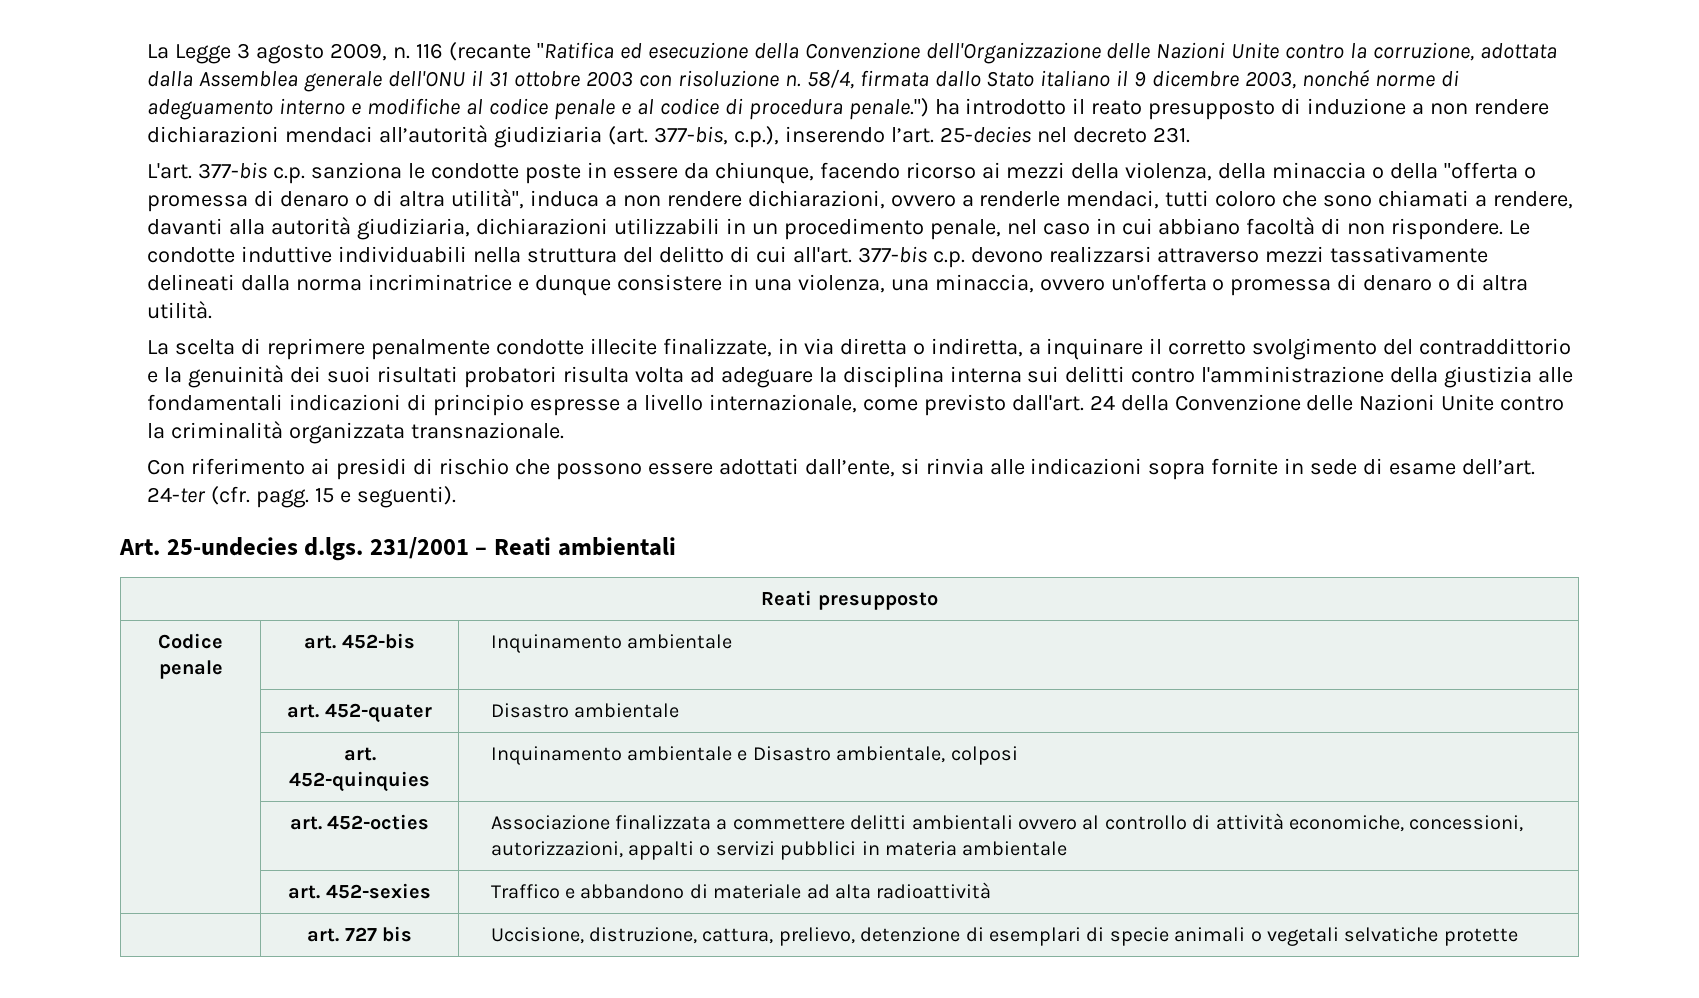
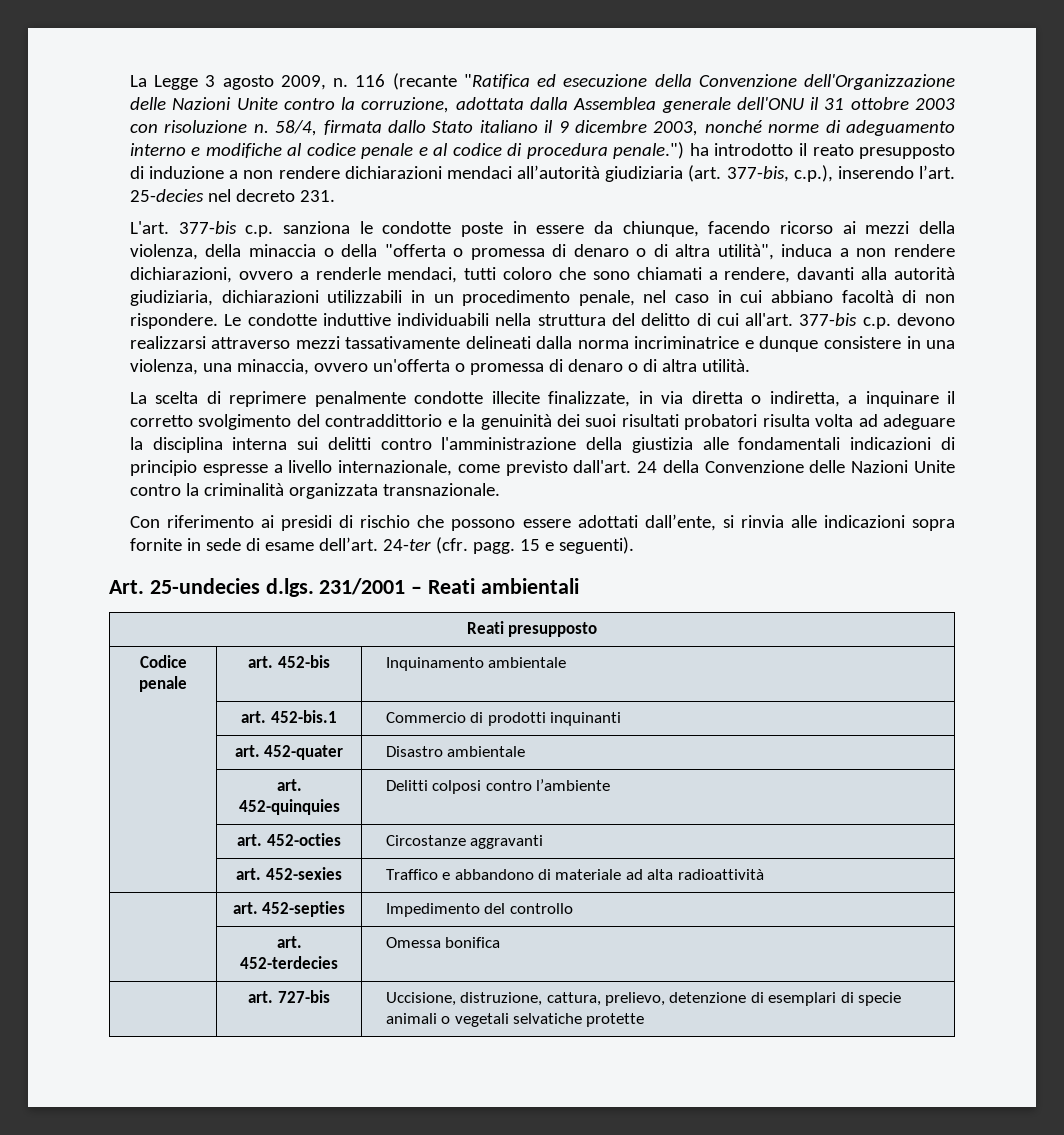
+ | art. 452-bis.1 | Commercio di prodotti inquinanti
- | art. 452-quinquies | Inquinamento ambientale e Disastro ambientale, colposi
+ | art. 452-quinquies | Delitti colposi contro l’ambiente
- | art. 452-octies | Associazione finalizzata a commettere delitti ambientali ovvero al controllo di attività economiche, concessioni, autorizzazioni, appalti o servizi pubblici in materia ambientale
+ | art. 452-octies | Circostanze aggravanti
- | art. 727 bis | Uccisione, distruzione, cattura, prelievo, detenzione di esemplari di specie animali o vegetali selvatiche protette
+ | art. 452-septies | Impedimento del controllo
+ | art. 452-terdecies | Omessa bonifica
+ | art. 727-bis | Uccisione, distruzione, cattura, prelievo, detenzione di esemplari di specie animali o vegetali selvatiche protette

